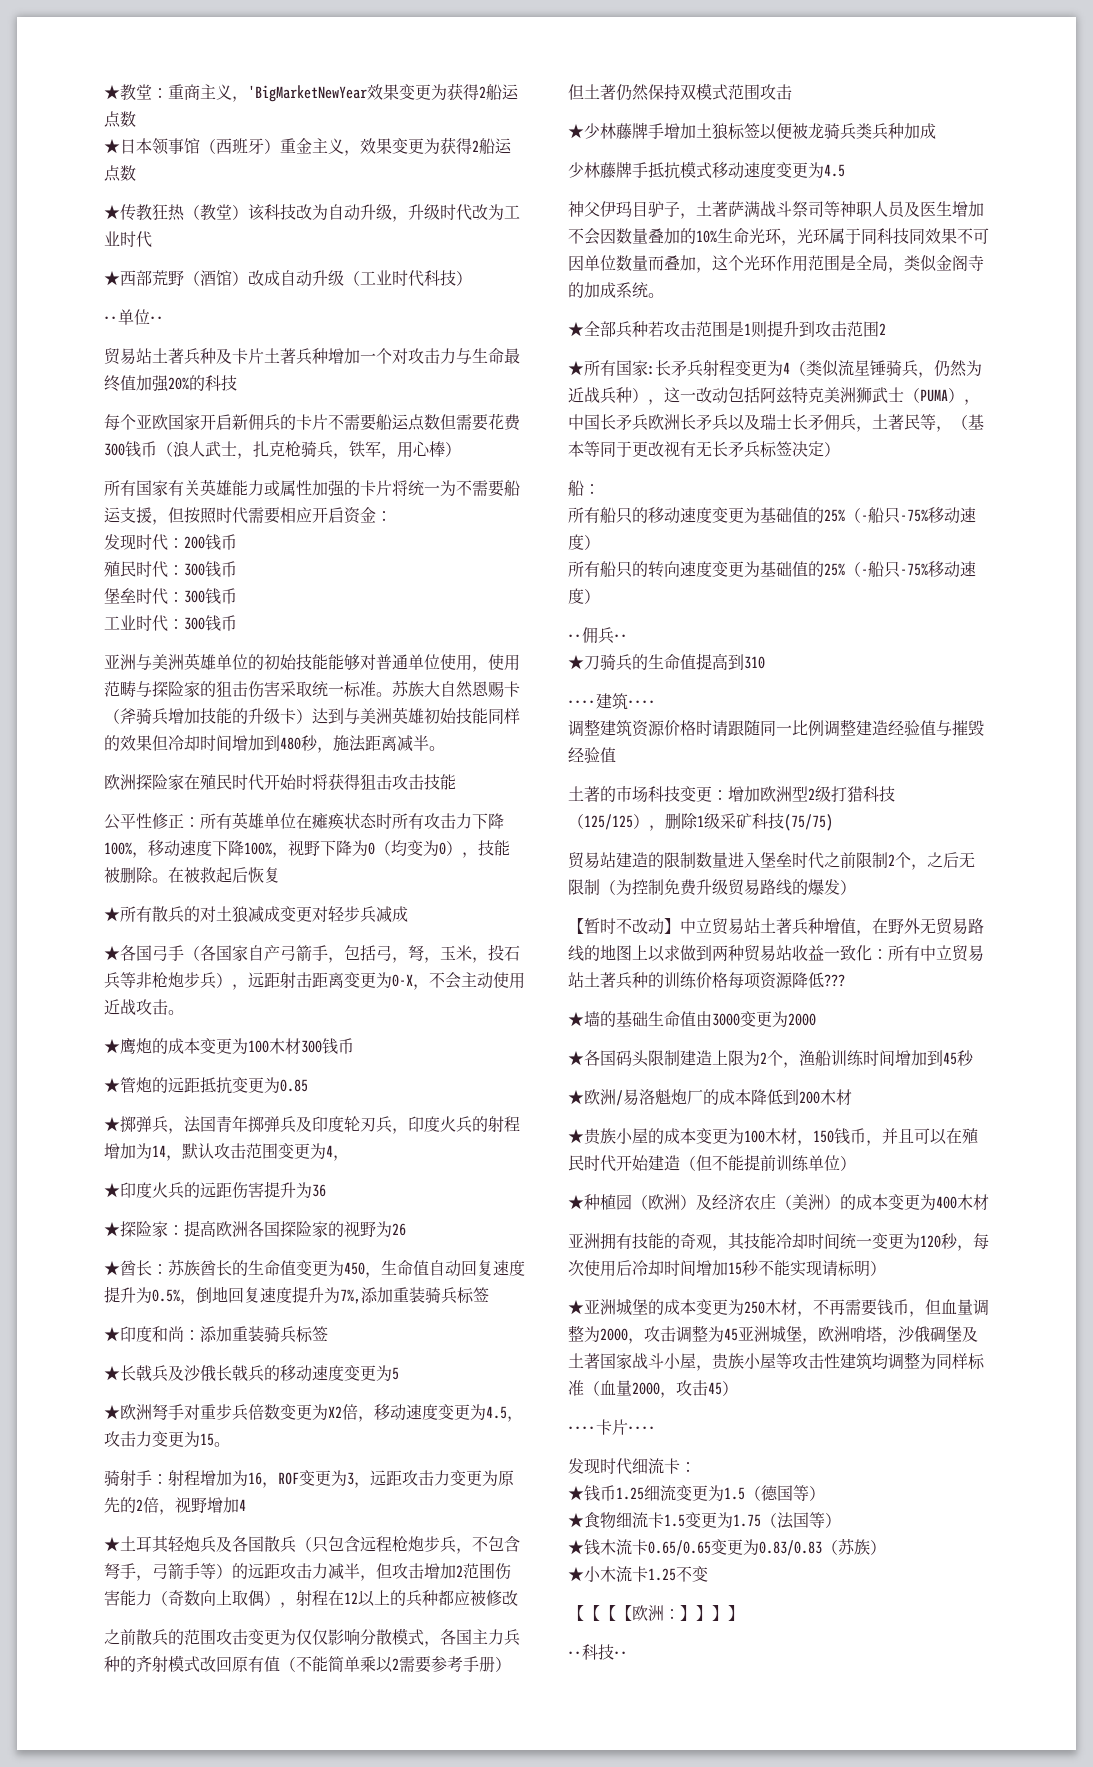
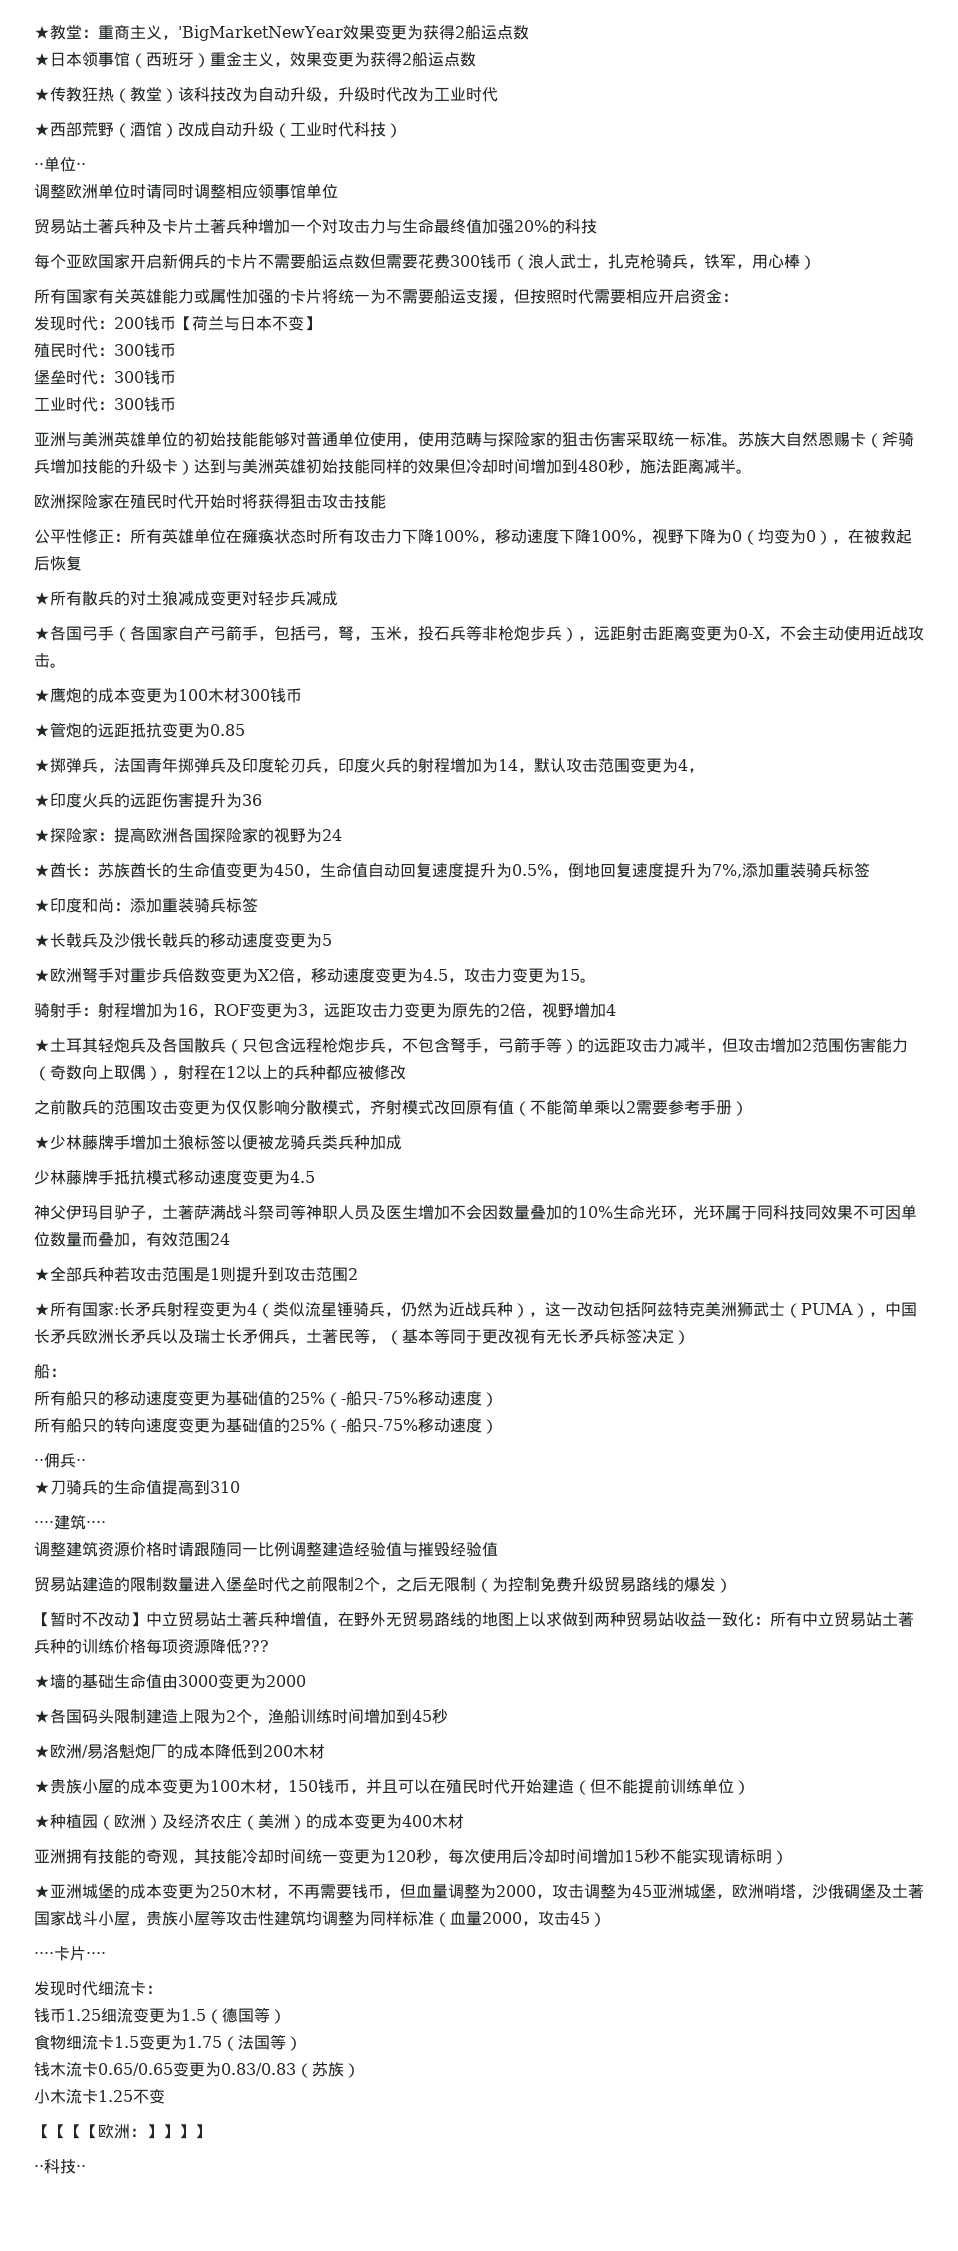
+ 调整欧洲单位时请同时调整相应领事馆单位
- 发现时代：200钱币
+ 发现时代：200钱币【荷兰与日本不变】
- 公平性修正：所有英雄单位在瘫痪状态时所有攻击力下降100%，移动速度下降100%，视野下降为0（均变为0），技能被删除。在被救起后恢复
+ 公平性修正：所有英雄单位在瘫痪状态时所有攻击力下降100%，移动速度下降100%，视野下降为0（均变为0），在被救起后恢复
- ★探险家：提高欧洲各国探险家的视野为26
+ ★探险家：提高欧洲各国探险家的视野为24
- 之前散兵的范围攻击变更为仅仅影响分散模式，各国主力兵种的齐射模式改回原有值（不能简单乘以2需要参考手册）但土著仍然保持双模式范围攻击
+ 之前散兵的范围攻击变更为仅仅影响分散模式，齐射模式改回原有值（不能简单乘以2需要参考手册）
- 神父伊玛目驴子，土著萨满战斗祭司等神职人员及医生增加不会因数量叠加的10%生命光环，光环属于同科技同效果不可因单位数量而叠加，这个光环作用范围是全局，类似金阁寺的加成系统。
+ 神父伊玛目驴子，土著萨满战斗祭司等神职人员及医生增加不会因数量叠加的10%生命光环，光环属于同科技同效果不可因单位数量而叠加，有效范围24
- 土著的市场科技变更：增加欧洲型2级打猎科技（125/125），删除1级采矿科技(75/75)
- ★钱币1.25细流变更为1.5（德国等）
+ 钱币1.25细流变更为1.5（德国等）
- ★食物细流卡1.5变更为1.75（法国等）
+ 食物细流卡1.5变更为1.75（法国等）
- ★钱木流卡0.65/0.65变更为0.83/0.83（苏族）
+ 钱木流卡0.65/0.65变更为0.83/0.83（苏族）
- ★小木流卡1.25不变
+ 小木流卡1.25不变

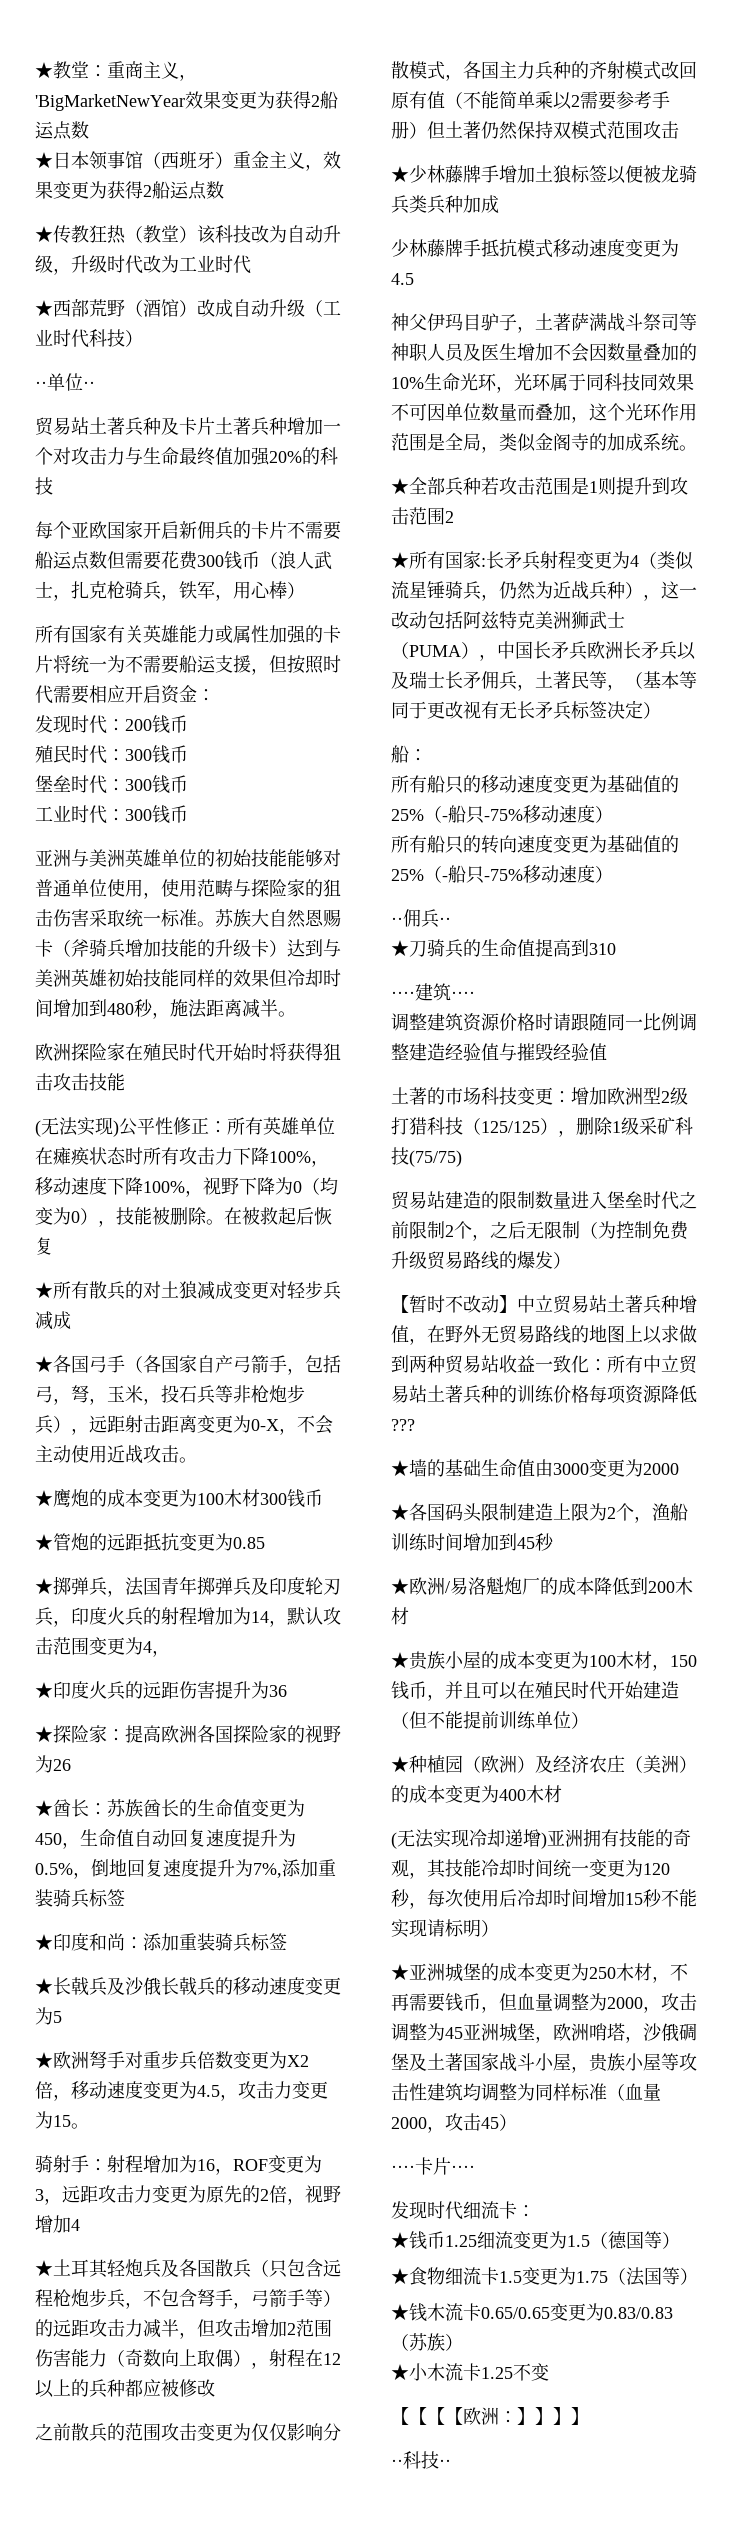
- 调整欧洲单位时请同时调整相应领事馆单位
- 发现时代：200钱币【荷兰与日本不变】
+ 发现时代：200钱币
- 公平性修正：所有英雄单位在瘫痪状态时所有攻击力下降100%，移动速度下降100%，视野下降为0（均变为0），在被救起后恢复
+ (无法实现)公平性修正：所有英雄单位在瘫痪状态时所有攻击力下降100%，移动速度下降100%，视野下降为0（均变为0），技能被删除。在被救起后恢复
- ★探险家：提高欧洲各国探险家的视野为24
+ ★探险家：提高欧洲各国探险家的视野为26
- 之前散兵的范围攻击变更为仅仅影响分散模式，齐射模式改回原有值（不能简单乘以2需要参考手册）
+ 之前散兵的范围攻击变更为仅仅影响分散模式，各国主力兵种的齐射模式改回原有值（不能简单乘以2需要参考手册）但土著仍然保持双模式范围攻击
- 神父伊玛目驴子，土著萨满战斗祭司等神职人员及医生增加不会因数量叠加的10%生命光环，光环属于同科技同效果不可因单位数量而叠加，有效范围24
+ 神父伊玛目驴子，土著萨满战斗祭司等神职人员及医生增加不会因数量叠加的10%生命光环，光环属于同科技同效果不可因单位数量而叠加，这个光环作用范围是全局，类似金阁寺的加成系统。
+ 土著的市场科技变更：增加欧洲型2级打猎科技（125/125），删除1级采矿科技(75/75)
- 亚洲拥有技能的奇观，其技能冷却时间统一变更为120秒，每次使用后冷却时间增加15秒不能实现请标明）
+ (无法实现冷却递增)亚洲拥有技能的奇观，其技能冷却时间统一变更为120秒，每次使用后冷却时间增加15秒不能实现请标明）
- 钱币1.25细流变更为1.5（德国等）
+ ★钱币1.25细流变更为1.5（德国等）
- 食物细流卡1.5变更为1.75（法国等）
+ ★食物细流卡1.5变更为1.75（法国等）
- 钱木流卡0.65/0.65变更为0.83/0.83（苏族）
+ ★钱木流卡0.65/0.65变更为0.83/0.83（苏族）
- 小木流卡1.25不变
+ ★小木流卡1.25不变

